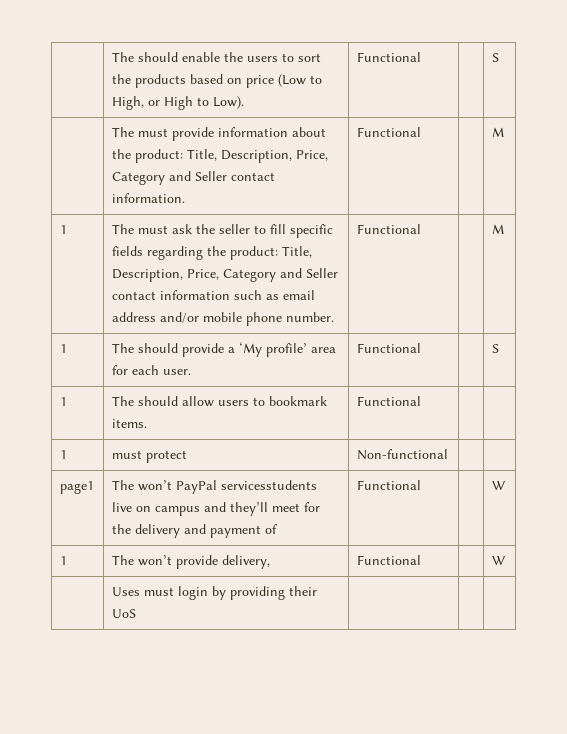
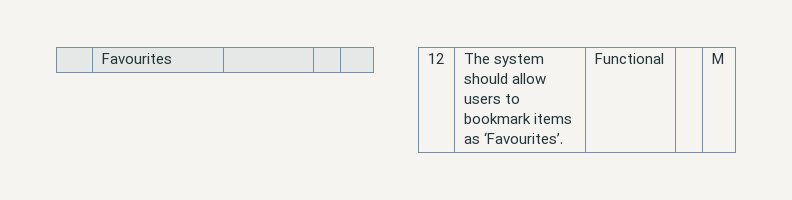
- | The should enable the users to sort the products based on price (Low to High, or High to Low). | Functional | | S
- | The must provide information about the product: Title, Description, Price, Category and Seller contact information. | Functional | | M
- 1 | The must ask the seller to fill specific fields regarding the product: Title, Description, Price, Category and Seller contact information such as email address and/or mobile phone number. | Functional | | M
- 1 | The should provide a ‘My profile’ area for each user. | Functional | | S
- 1 | The should allow users to bookmark items. | Functional | |
- 1 | must protect | Non-functional | |
- page1 | The won’t PayPal servicesstudents live on campus and they’ll meet for the delivery and payment of | Functional | | W
- 1 | The won’t provide delivery, | Functional | | W
- | Uses must login by providing their UoS | | |
+ | Favourites | | |
+ 12 | The system should allow users to bookmark items as ‘Favourites’. | Functional | | M

